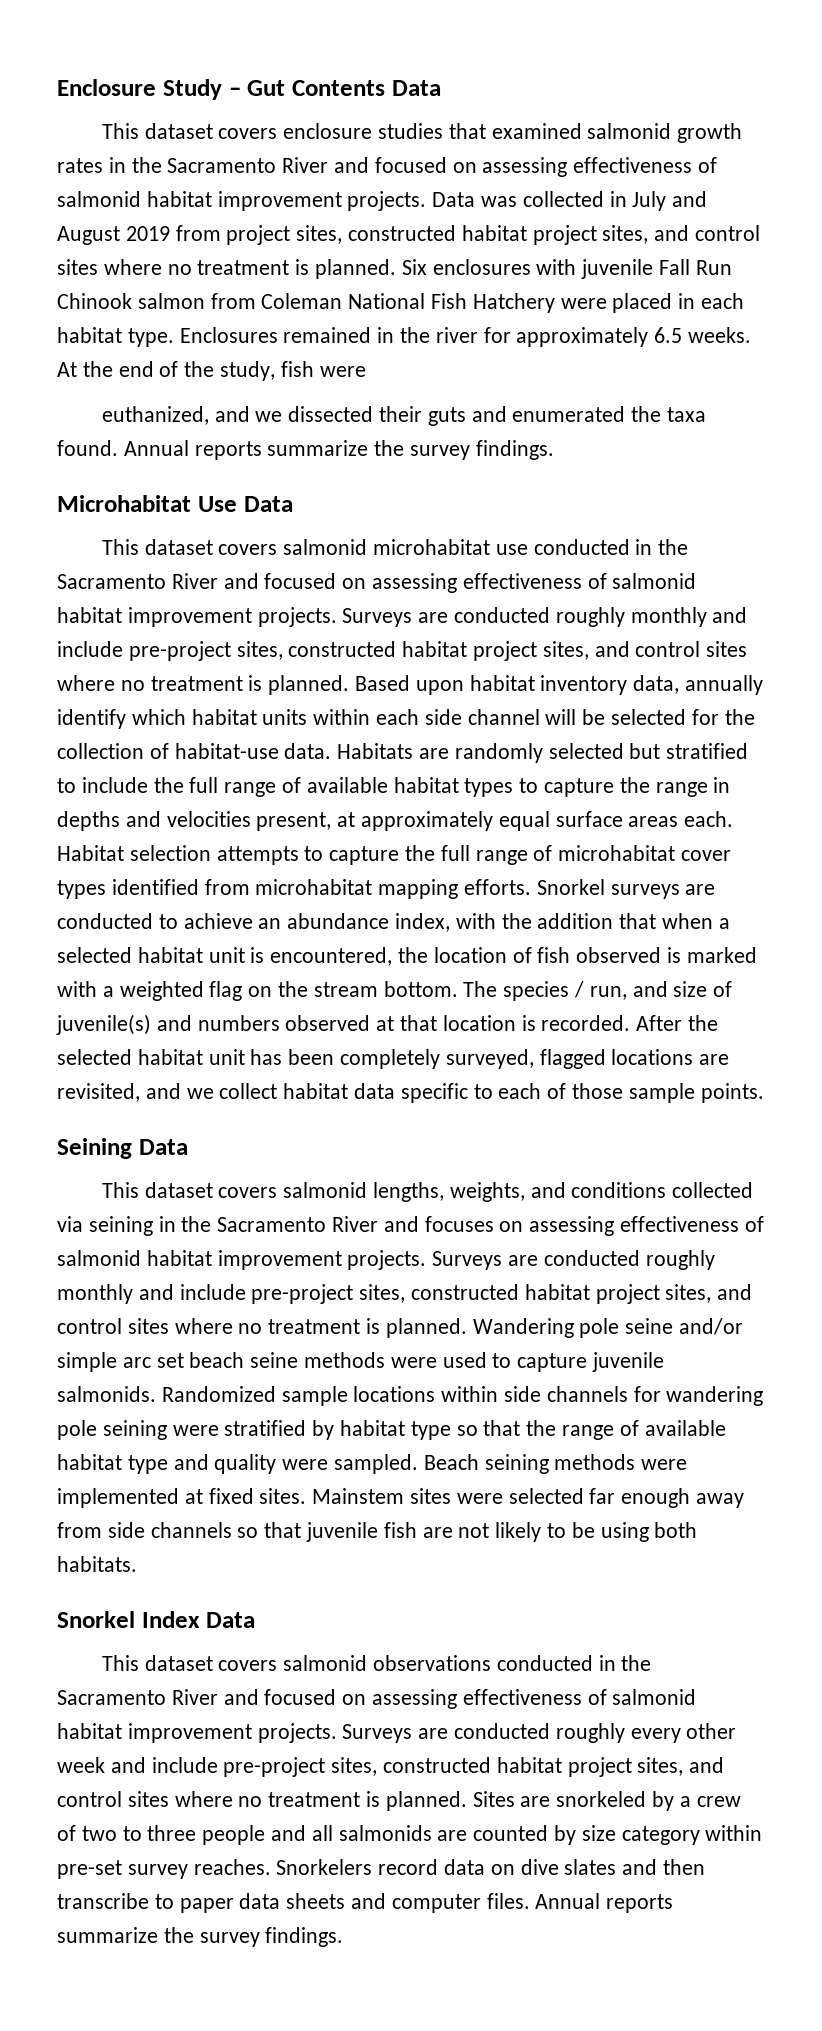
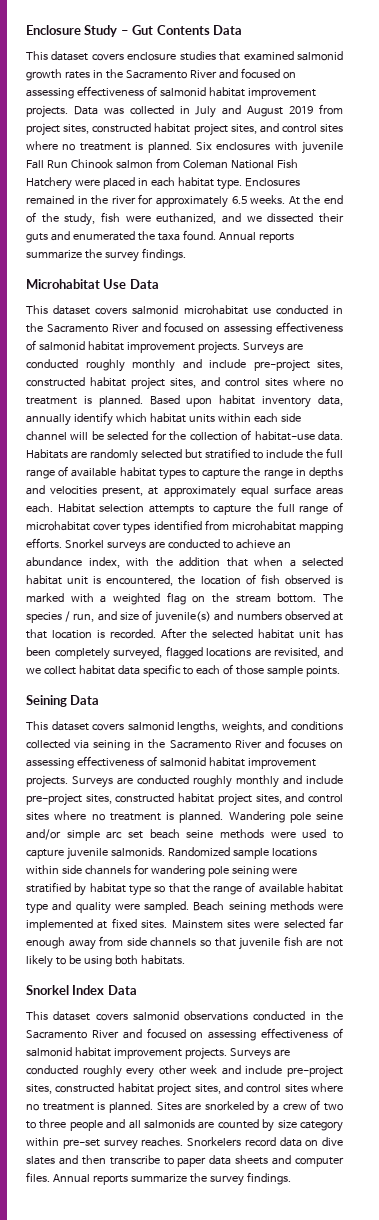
- At the end of the study, fish were
- euthanized, and we dissected their guts and enumerated the taxa found.
+ At the end of the study, fish were euthanized, and we dissected their guts and enumerated the taxa found.

